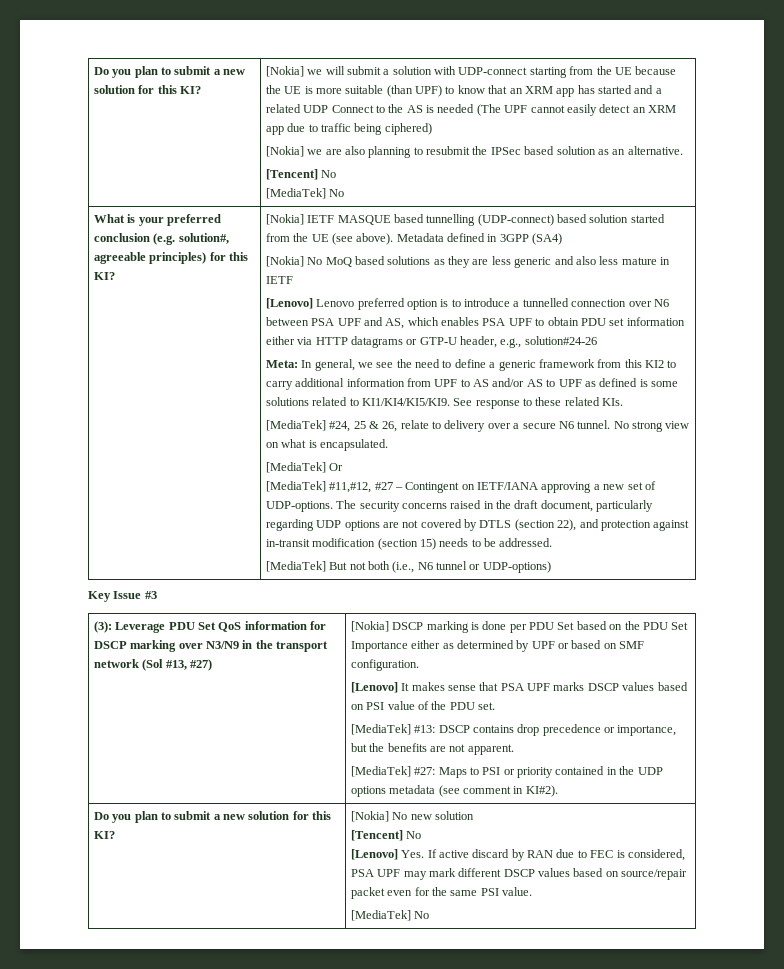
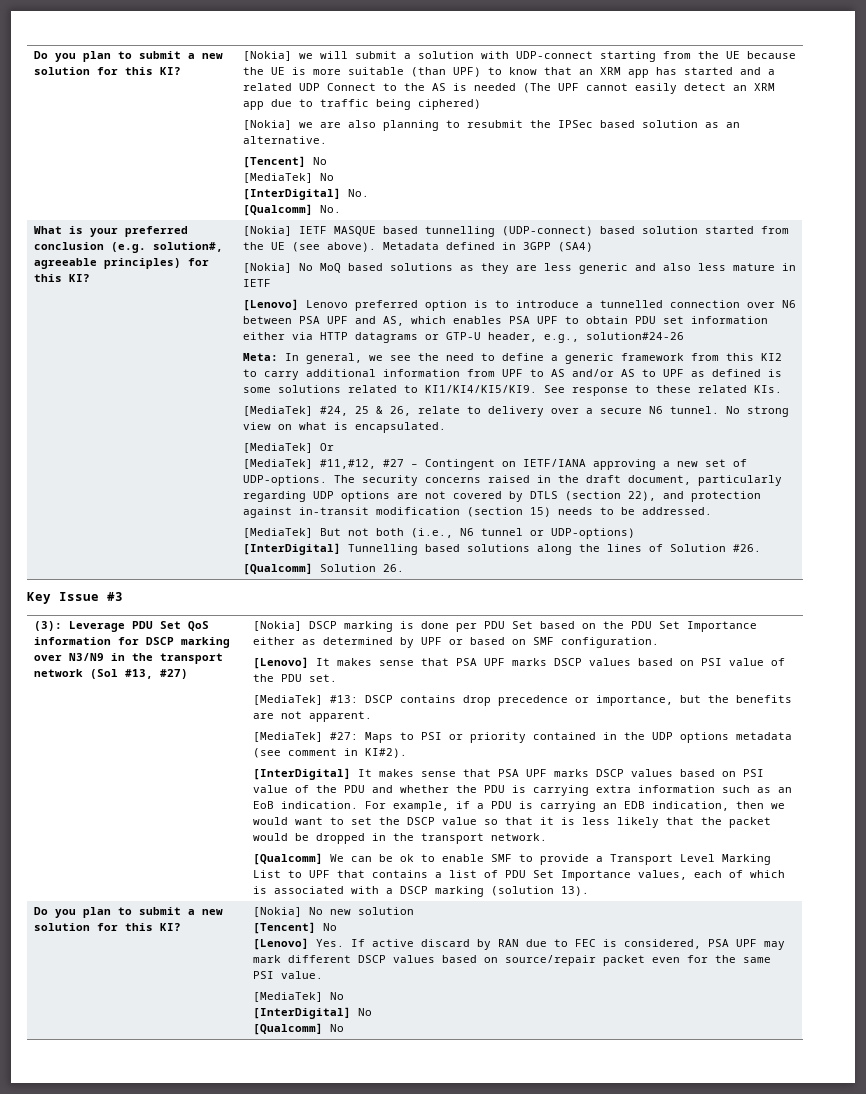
+ [InterDigital] No.
+ [Qualcomm] No.
+ [InterDigital] Tunnelling based solutions along the lines of Solution #26.
+ [Qualcomm] Solution 26.
+ [InterDigital] It makes sense that PSA UPF marks DSCP values based on PSI value of the PDU and whether the PDU is carrying extra information such as an EoB indication. For example, if a PDU is carrying an EDB indication, then we would want to set the DSCP value so that it is less likely that the packet would be dropped in the transport network.
+ [Qualcomm] We can be ok to enable SMF to provide a Transport Level Marking List to UPF that contains a list of PDU Set Importance values, each of which is associated with a DSCP marking (solution 13).
+ [InterDigital] No
+ [Qualcomm] No

